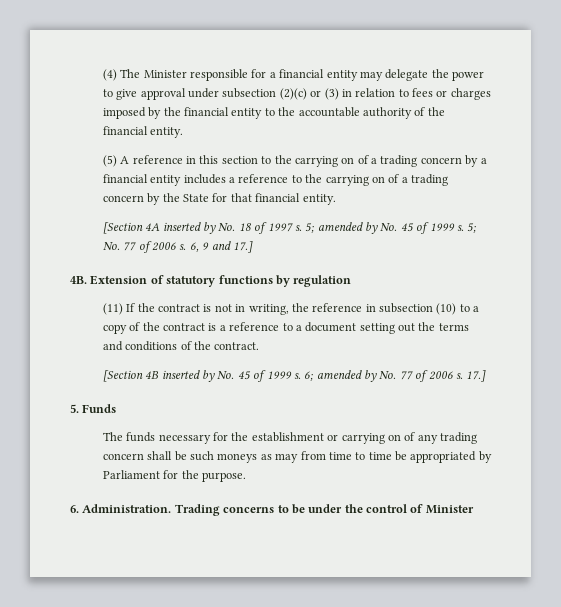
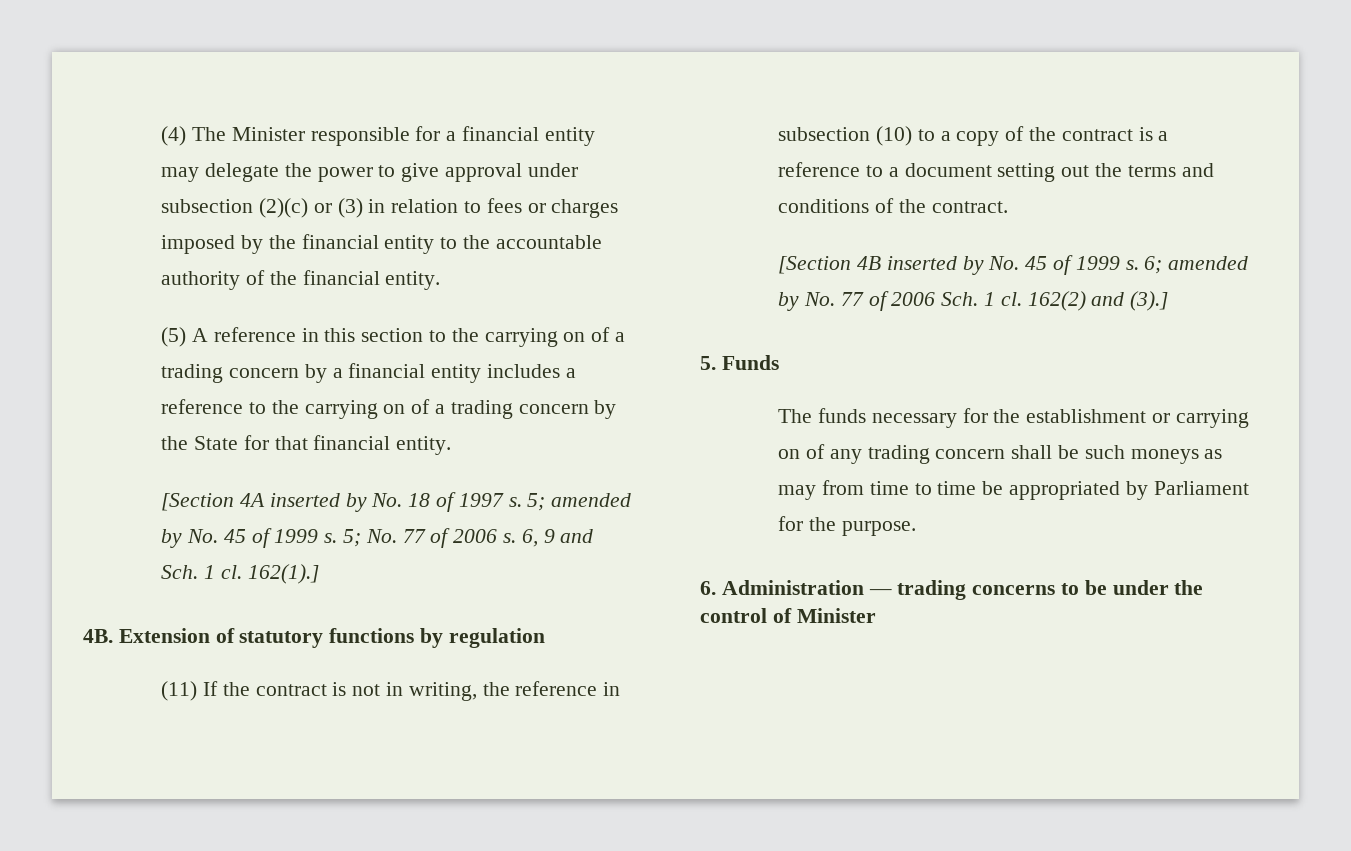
- 6, 9 and 17.]
+ 6, 9 and Sch. 1 cl. 162(1).]
- 6; amended by No. 77 of 2006 s. 17.]
+ 6; amended by No. 77 of 2006 Sch. 1 cl. 162(2) and (3).]
- 6. Administration. Trading concerns to be under the control of Minister
+ 6. Administration — trading concerns to be under the control of Minister

